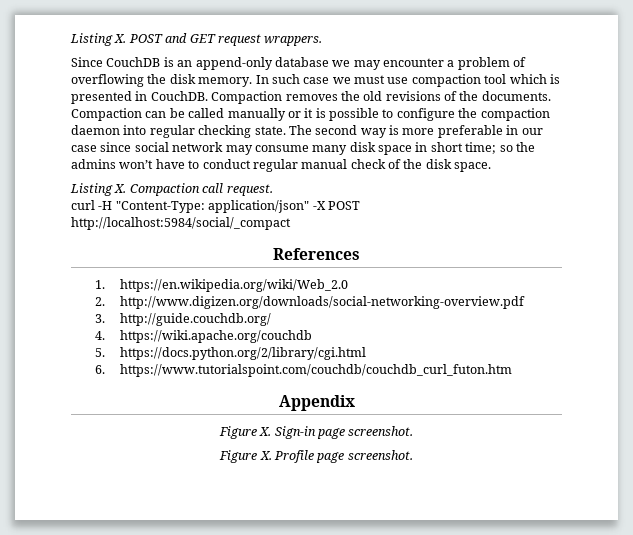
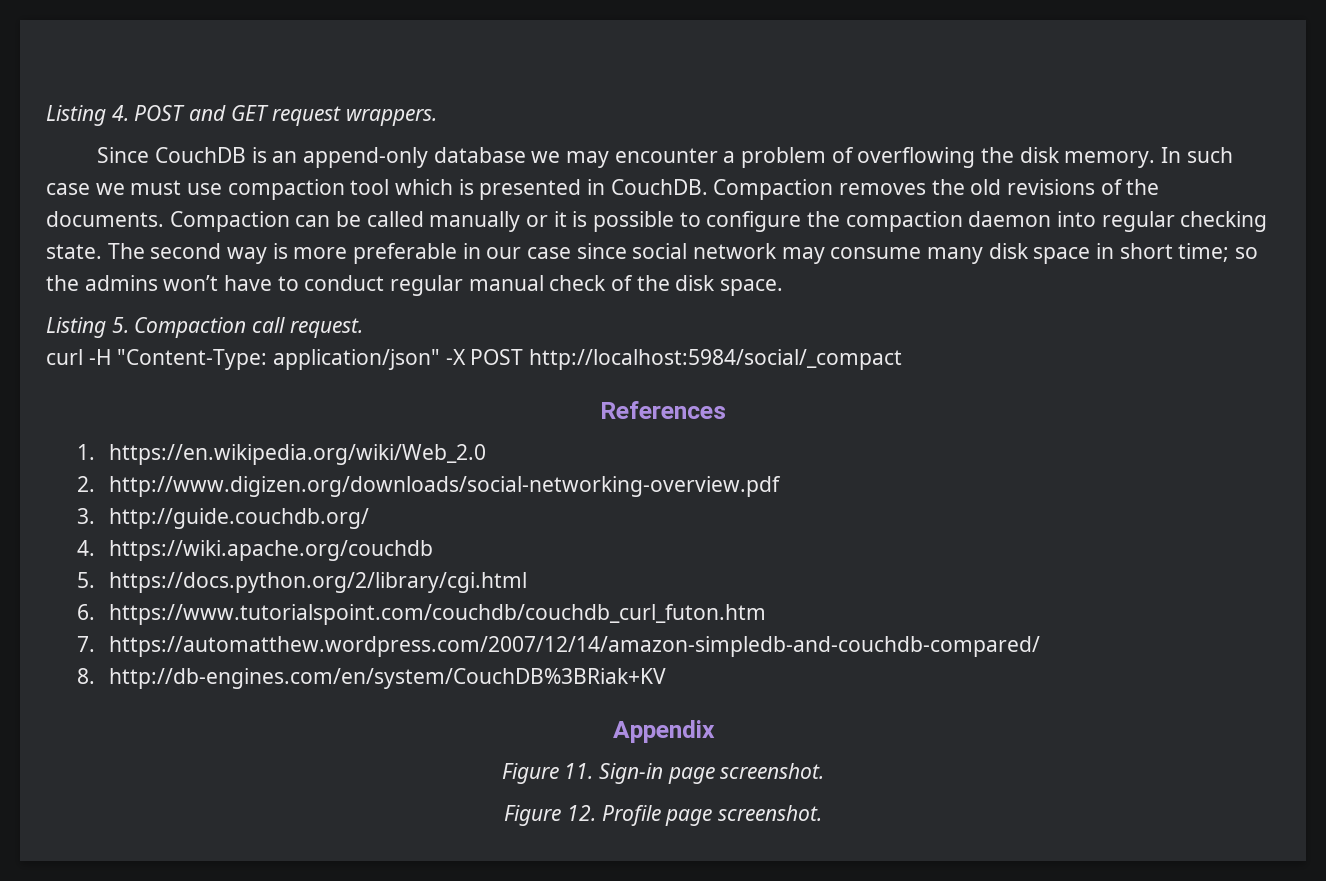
- Listing X. POST and GET request wrappers.
+ Listing 4. POST and GET request wrappers.
- Listing X. Compaction call request.
+ Listing 5. Compaction call request.
+ 7. https://automatthew.wordpress.com/2007/12/14/amazon-simpledb-and-couchdb-compared/
+ 8. http://db-engines.com/en/system/CouchDB%3BRiak+KV
- Figure X. Sign-in page screenshot.
+ Figure 11. Sign-in page screenshot.
- Figure X. Profile page screenshot.
+ Figure 12. Profile page screenshot.

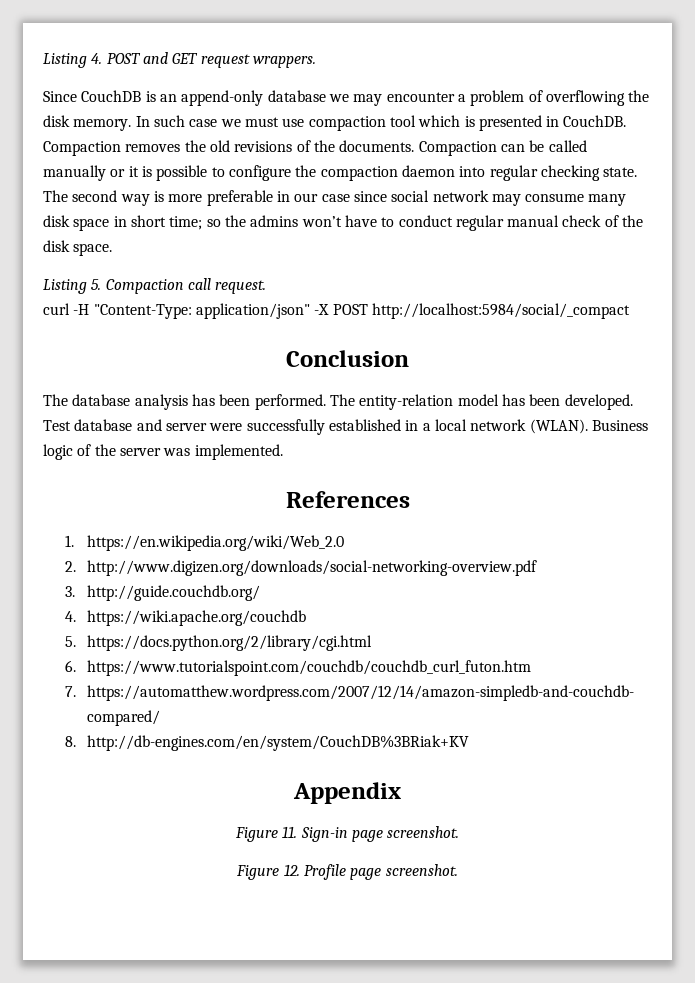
+ Conclusion
+ The database analysis has been performed. The entity-relation model has been developed. Test database and server were successfully established in a local network (WLAN). Business logic of the server was implemented.

